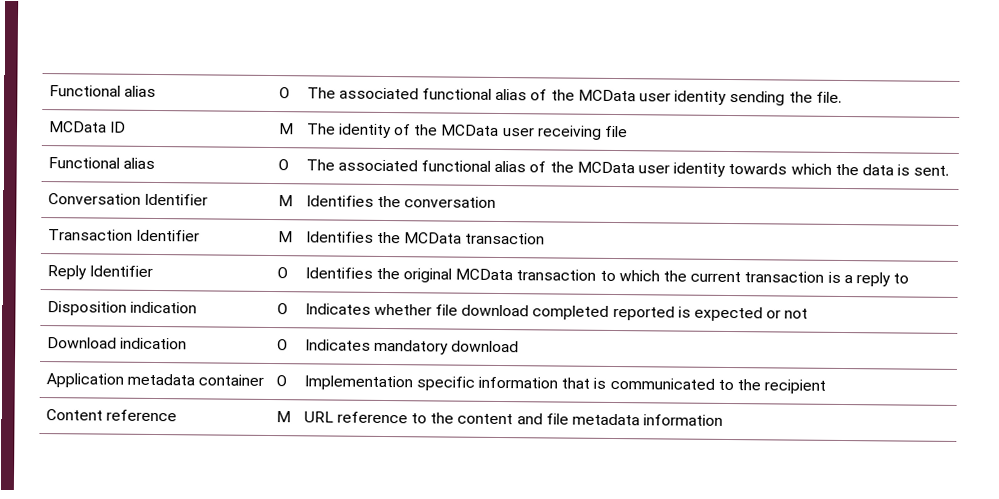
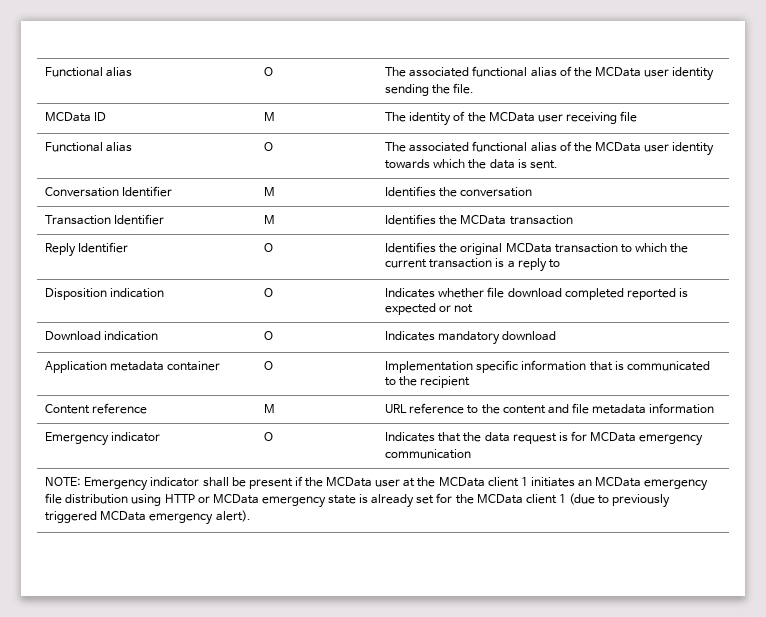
+ Emergency indicator | O | Indicates that the data request is for MCData emergency communication
+ NOTE: Emergency indicator shall be present if the MCData user at the MCData client 1 initiates an MCData emergency file distribution using HTTP or MCData emergency state is already set for the MCData client 1 (due to previously triggered MCData emergency alert).

